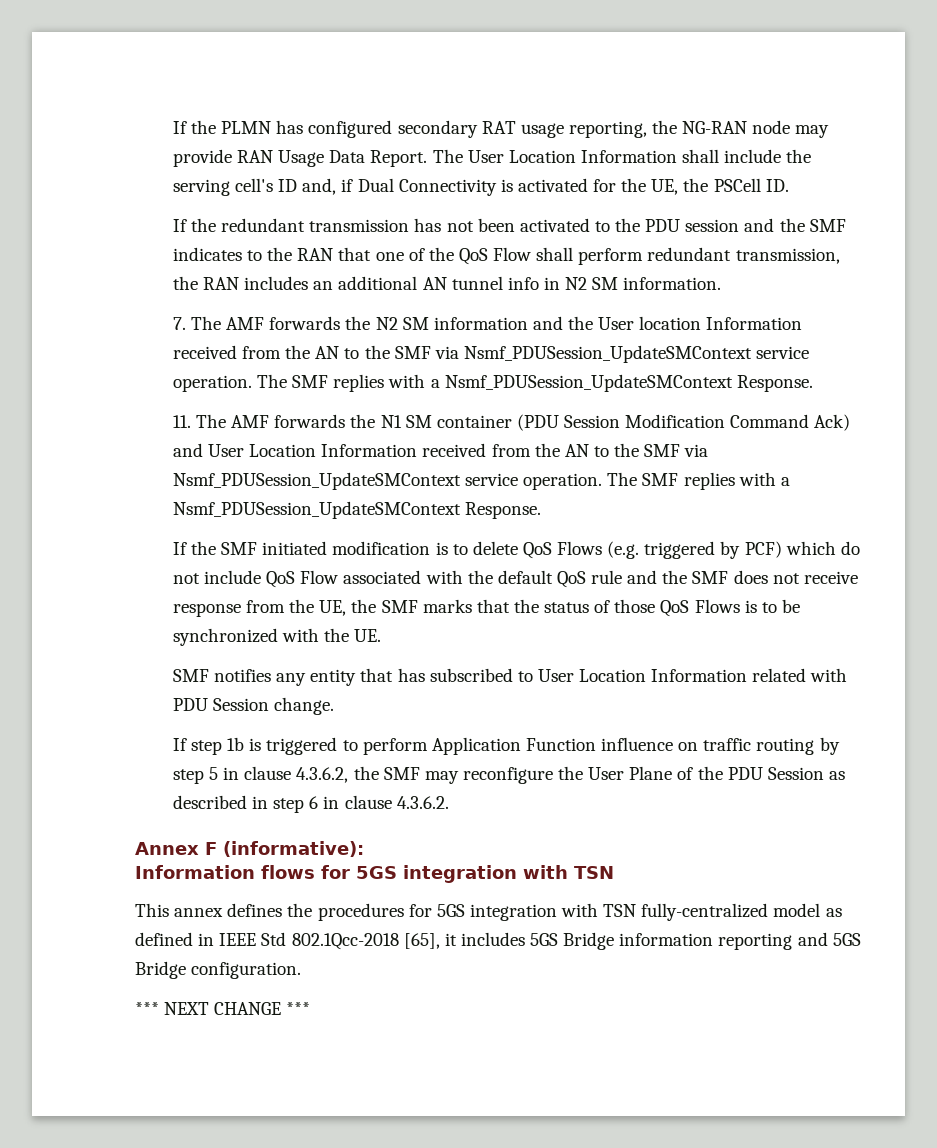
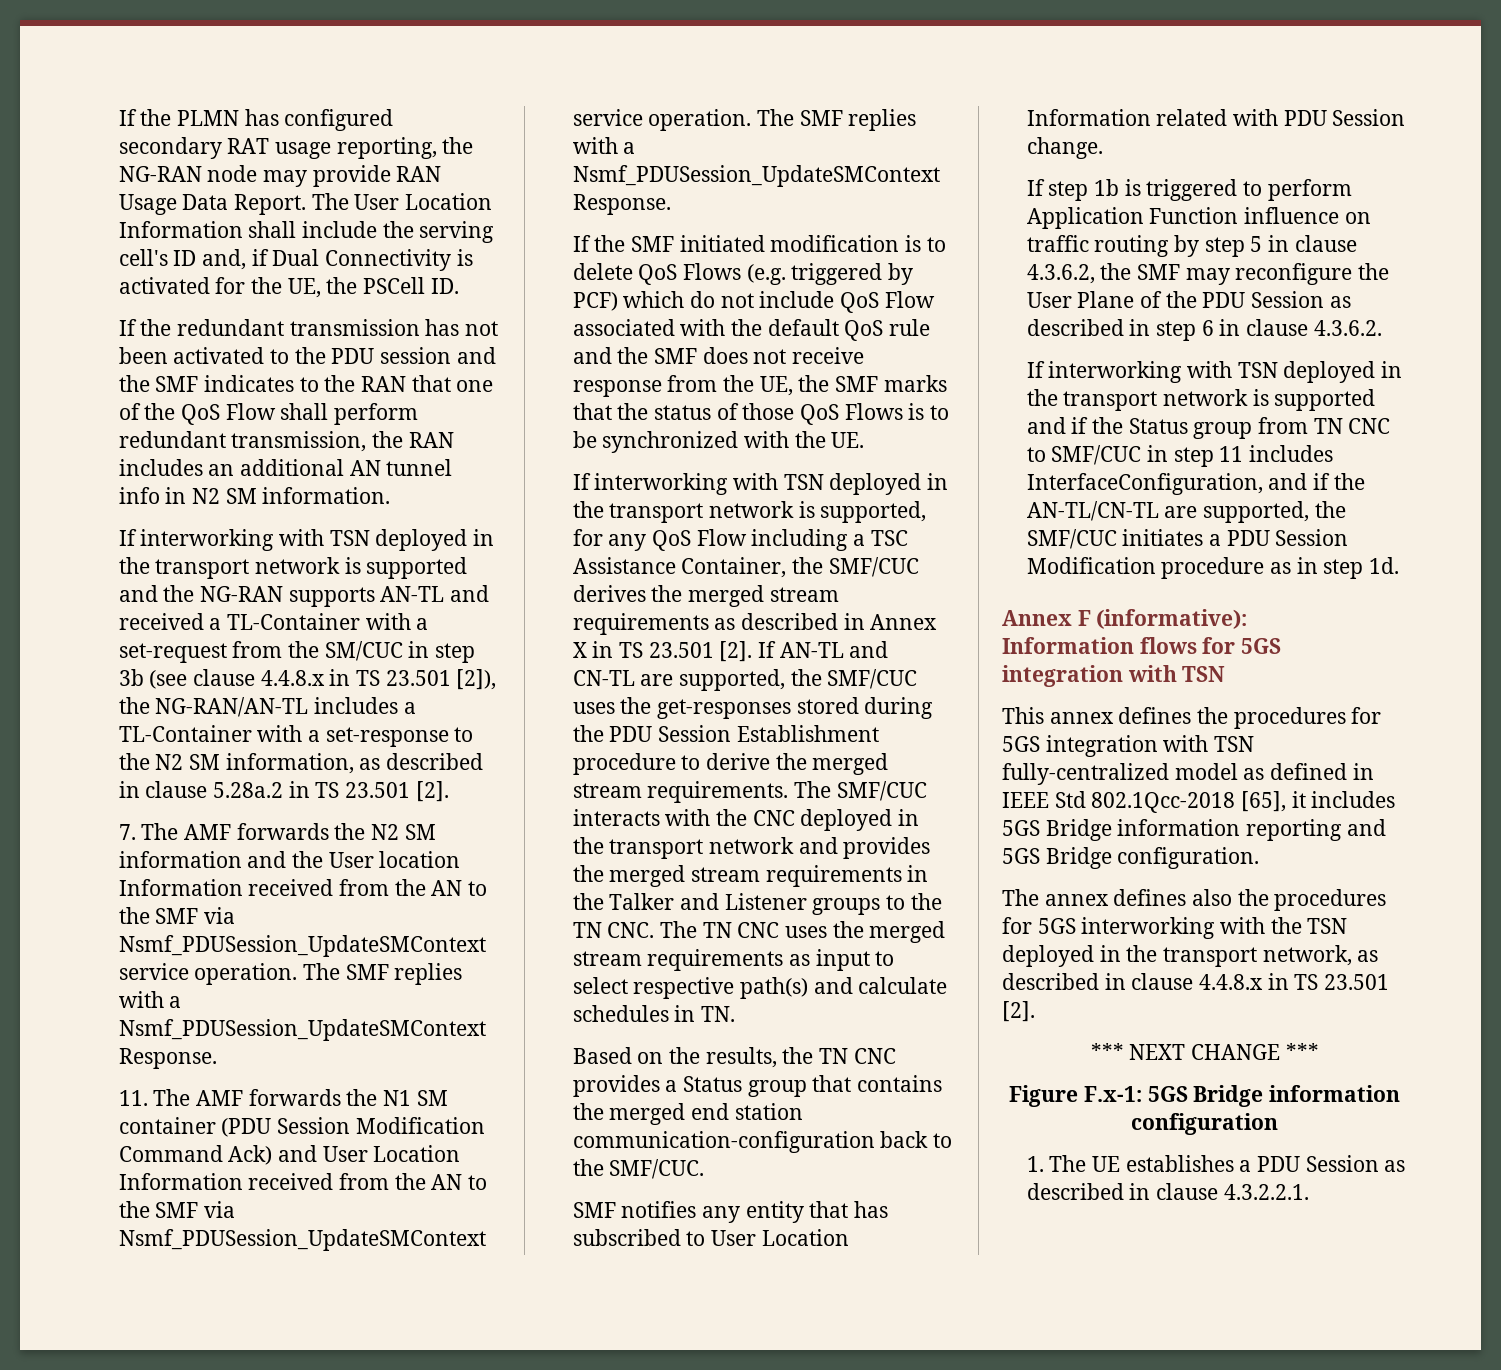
+ If interworking with TSN deployed in the transport network is supported and the NG-RAN supports AN-TL and received a TL-Container with a set-request from the SM/CUC in step 3b (see clause 4.4.8.x in TS 23.501 [2]), the NG-RAN/AN-TL includes a TL-Container with a set-response to the N2 SM information, as described in clause 5.28a.2 in TS 23.501 [2].
+ If interworking with TSN deployed in the transport network is supported, for any QoS Flow including a TSC Assistance Container, the SMF/CUC derives the merged stream requirements as described in Annex X in TS 23.501 [2]. If AN-TL and CN-TL are supported, the SMF/CUC uses the get-responses stored during the PDU Session Establishment procedure to derive the merged stream requirements. The SMF/CUC interacts with the CNC deployed in the transport network and provides the merged stream requirements in the Talker and Listener groups to the TN CNC. The TN CNC uses the merged stream requirements as input to select respective path(s) and calculate schedules in TN.
+ Based on the results, the TN CNC provides a Status group that contains the merged end station communication-configuration back to the SMF/CUC.
+ If interworking with TSN deployed in the transport network is supported and if the Status group from TN CNC to SMF/CUC in step 11 includes InterfaceConfiguration, and if the AN-TL/CN-TL are supported, the SMF/CUC initiates a PDU Session Modification procedure as in step 1d.
+ The annex defines also the procedures for 5GS interworking with the TSN deployed in the transport network, as described in clause 4.4.8.x in TS 23.501 [2].
  *** NEXT CHANGE ***
+ Figure F.x-1: 5GS Bridge information configuration
+ 1. The UE establishes a PDU Session as described in clause 4.3.2.2.1.

